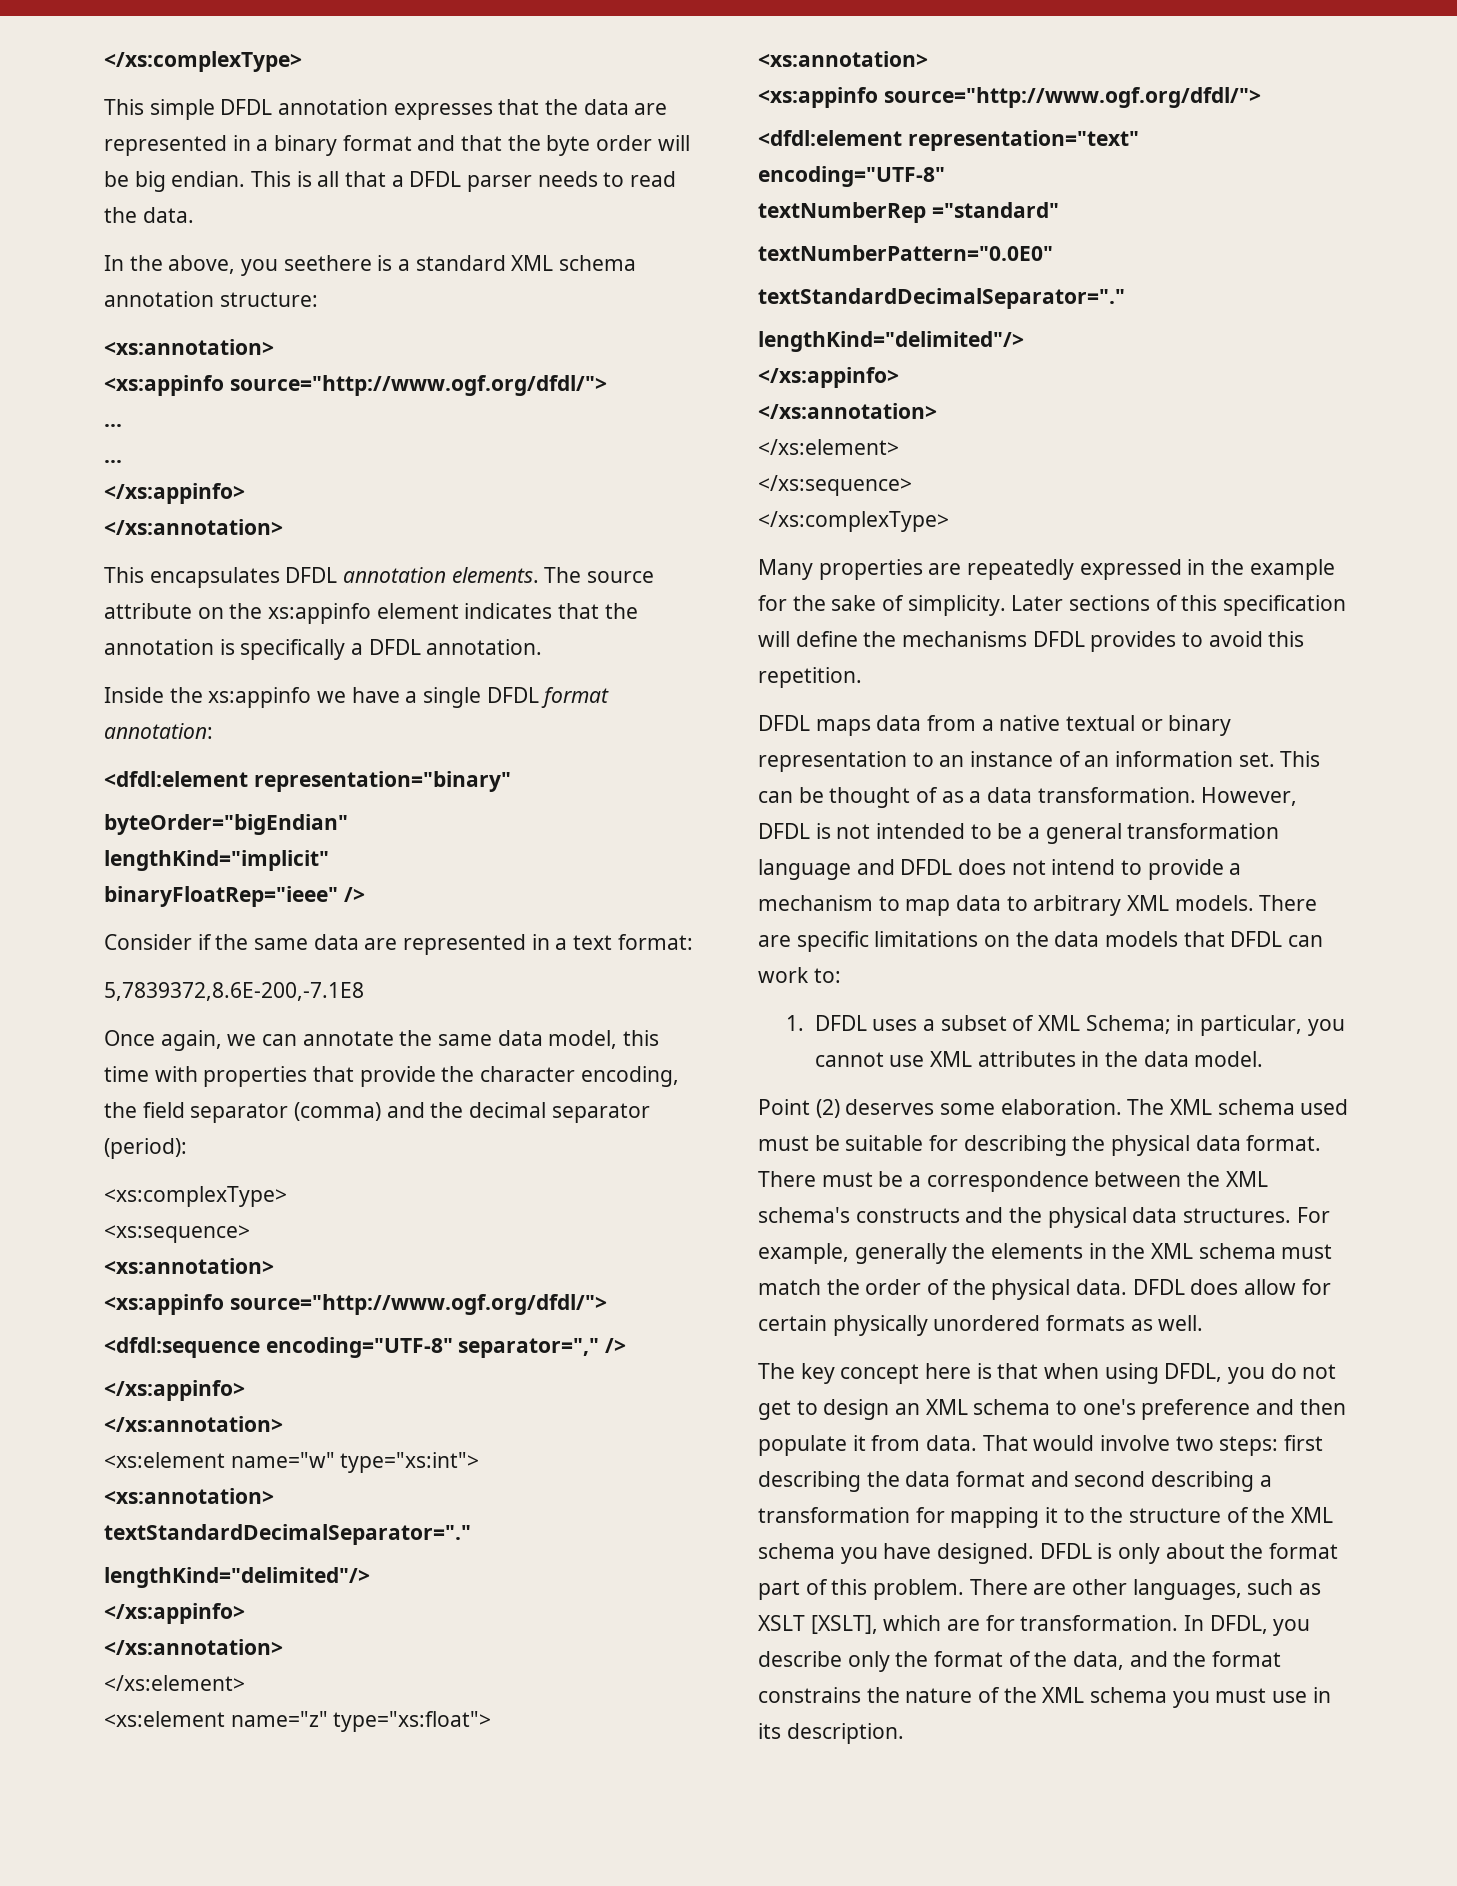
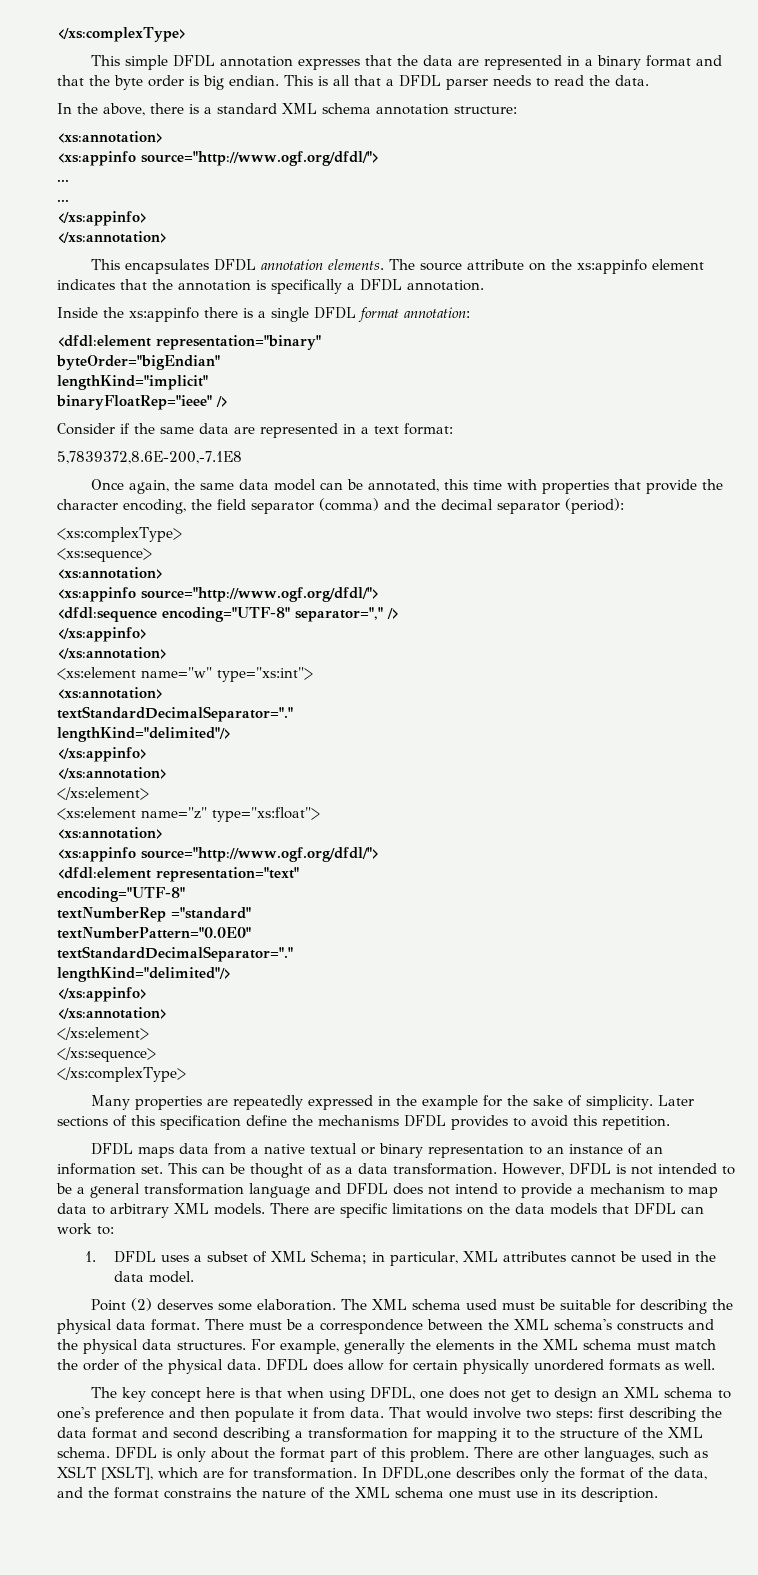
- This simple DFDL annotation expresses that the data are represented in a binary format and that the byte order will be big endian.
+ This simple DFDL annotation expresses that the data are represented in a binary format and that the byte order is big endian.
- In the above, you seethere is a standard XML schema annotation structure:
+ In the above, there is a standard XML schema annotation structure:
- Inside the xs:appinfo we have a single DFDL format annotation:
+ Inside the xs:appinfo there is a single DFDL format annotation:
- Once again, we can annotate the same data model, this time with properties that provide the character encoding, the field separator (comma) and the decimal separator (period):
+ Once again, the same data model can be annotated, this time with properties that provide the character encoding, the field separator (comma) and the decimal separator (period):
- Later sections of this specification will define the mechanisms DFDL provides to avoid this repetition.
+ Later sections of this specification define the mechanisms DFDL provides to avoid this repetition.
- 1. DFDL uses a subset of XML Schema; in particular, you cannot use XML attributes in the data model.
+ 1. DFDL uses a subset of XML Schema; in particular, XML attributes cannot be used in the data model.
- The key concept here is that when using DFDL, you do not get to design an XML schema to one's preference and then populate it from data.
+ The key concept here is that when using DFDL, one does not get to design an XML schema to one's preference and then populate it from data.
- That would involve two steps: first describing the data format and second describing a transformation for mapping it to the structure of the XML schema you have designed.
+ That would involve two steps: first describing the data format and second describing a transformation for mapping it to the structure of the XML schema.
- In DFDL, you describe only the format of the data, and the format constrains the nature of the XML schema you must use in its description.
+ In DFDL,one describes only the format of the data, and the format constrains the nature of the XML schema one must use in its description.

